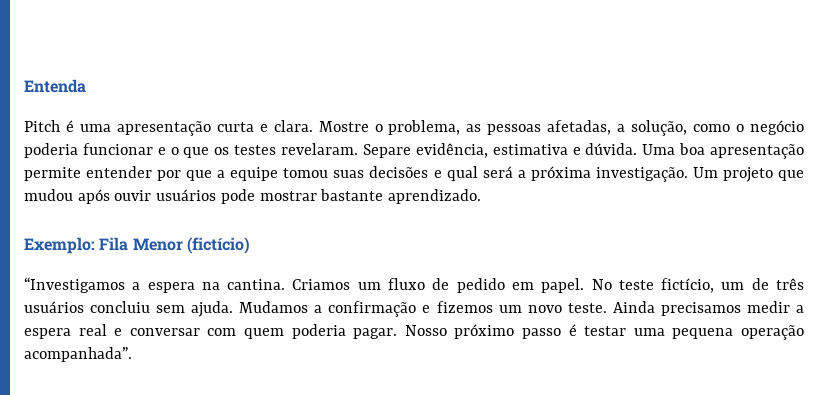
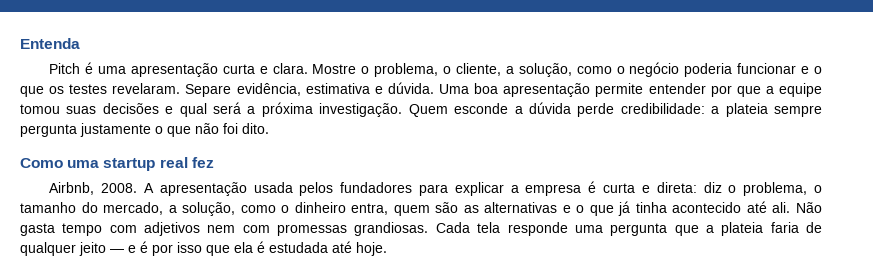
- Mostre o problema, as pessoas afetadas, a solução, como o negócio poderia funcionar e o que os testes revelaram.
+ Mostre o problema, o cliente, a solução, como o negócio poderia funcionar e o que os testes revelaram.
- Um projeto que mudou após ouvir usuários pode mostrar bastante aprendizado.
- Exemplo: Fila Menor (fictício)
- “Investigamos a espera na cantina. Criamos um fluxo de pedido em papel. No teste fictício, um de três usuários concluiu sem ajuda. Mudamos a confirmação e fizemos um novo teste. Ainda precisamos medir a espera real e conversar com quem poderia pagar. Nosso próximo passo é testar uma pequena operação acompanhada”.
+ Quem esconde a dúvida perde credibilidade: a plateia sempre pergunta justamente o que não foi dito.
+ Como uma startup real fez
+ Airbnb, 2008. A apresentação usada pelos fundadores para explicar a empresa é curta e direta: diz o problema, o tamanho do mercado, a solução, como o dinheiro entra, quem são as alternativas e o que já tinha acontecido até ali. Não gasta tempo com adjetivos nem com promessas grandiosas. Cada tela responde uma pergunta que a plateia faria de qualquer jeito — e é por isso que ela é estudada até hoje.

